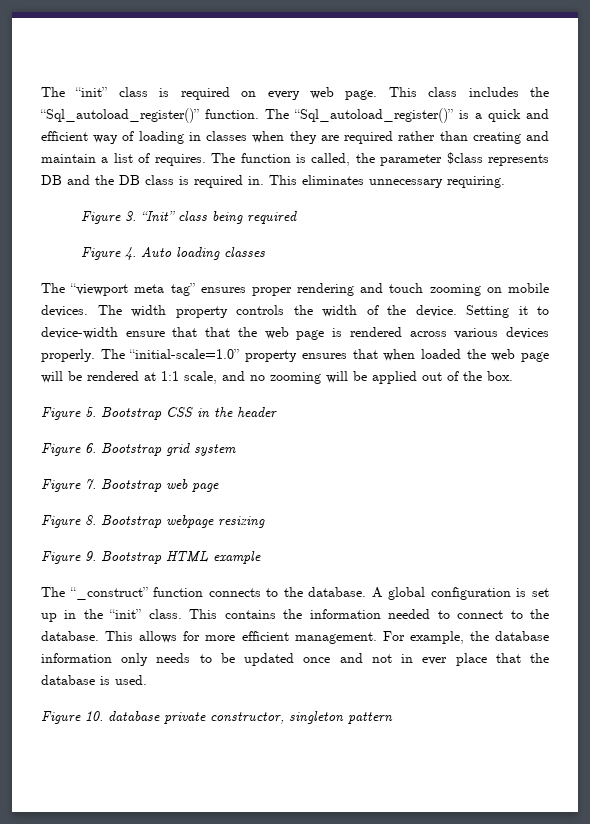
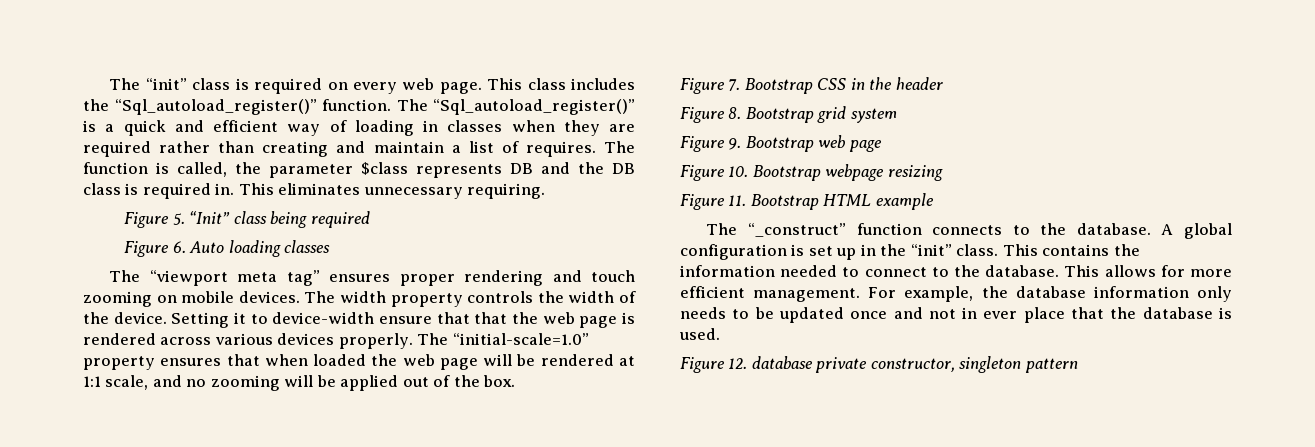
- Figure 3. “Init” class being required
+ Figure 5. “Init” class being required
- Figure 4. Auto loading classes
+ Figure 6. Auto loading classes
- Figure 5. Bootstrap CSS in the header
+ Figure 7. Bootstrap CSS in the header
- Figure 6. Bootstrap grid system
+ Figure 8. Bootstrap grid system
- Figure 7. Bootstrap web page
+ Figure 9. Bootstrap web page
- Figure 8. Bootstrap webpage resizing
+ Figure 10. Bootstrap webpage resizing
- Figure 9. Bootstrap HTML example
+ Figure 11. Bootstrap HTML example
- Figure 10. database private constructor, singleton pattern
+ Figure 12. database private constructor, singleton pattern

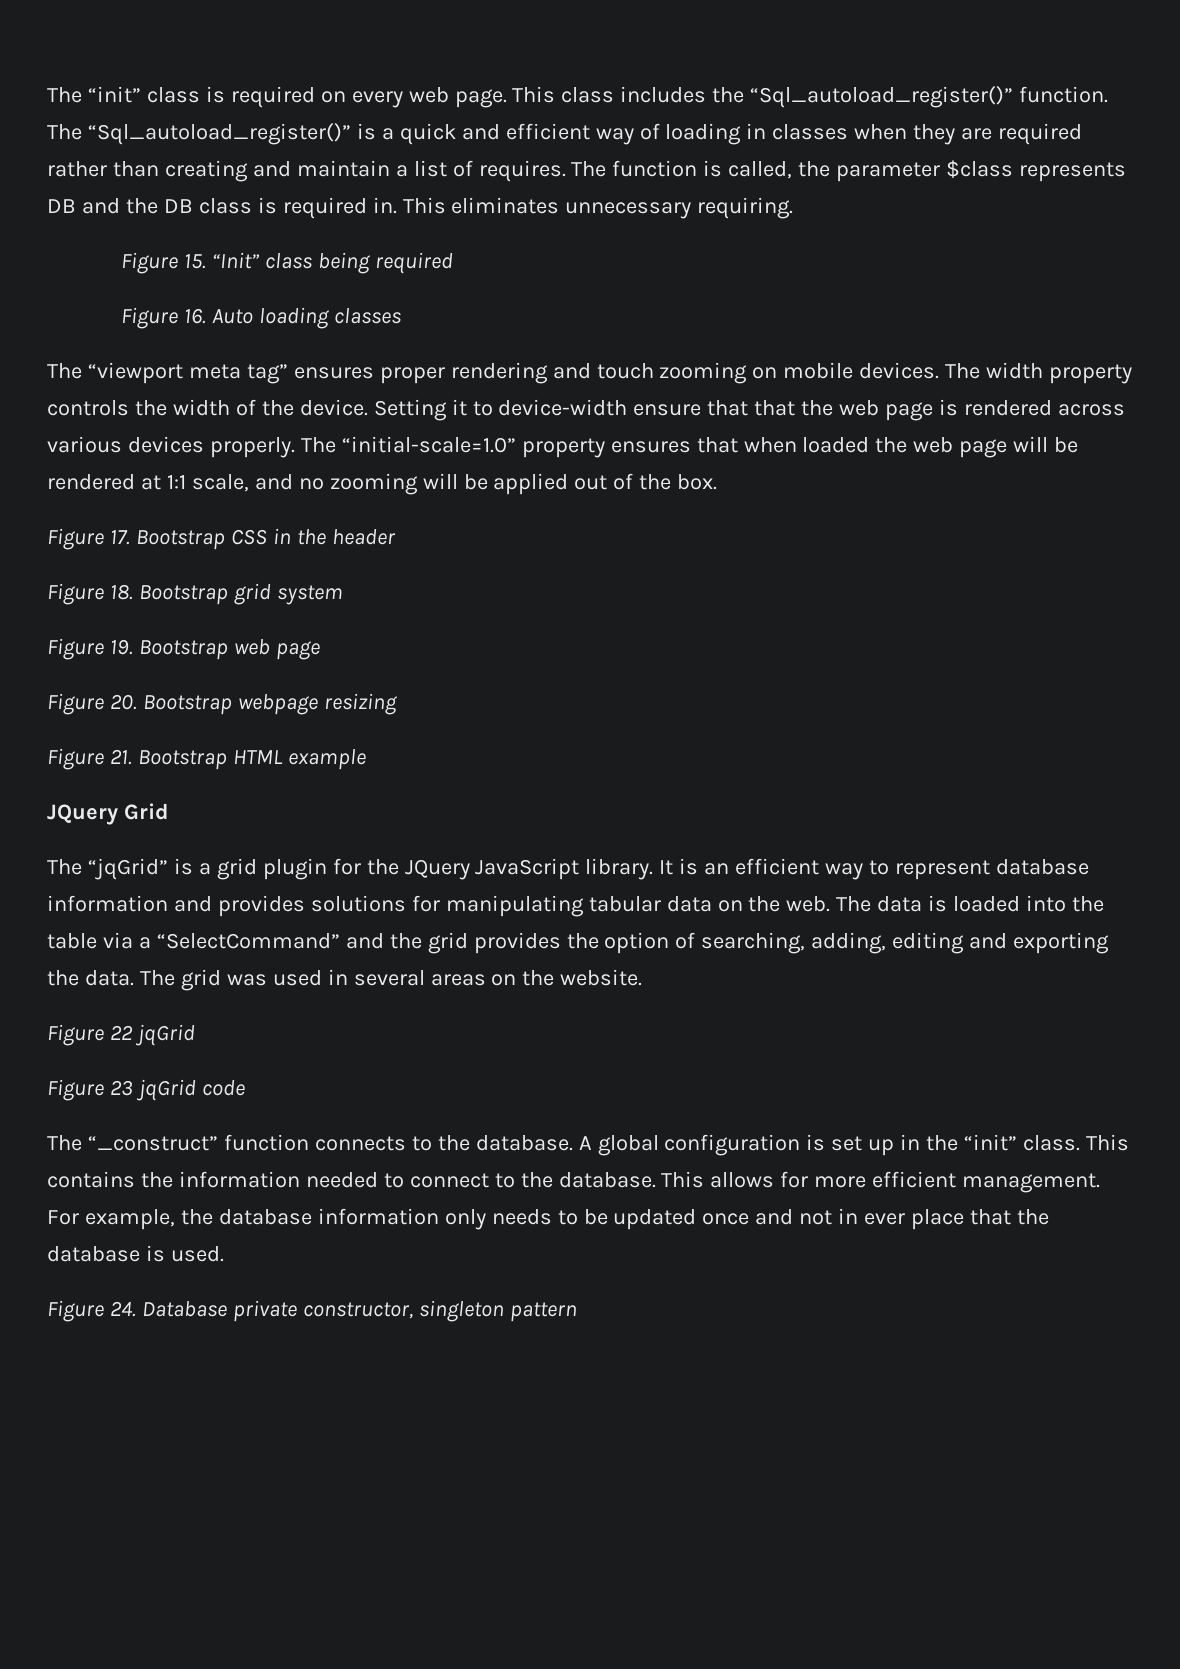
- Figure 5. “Init” class being required
+ Figure 15. “Init” class being required
- Figure 6. Auto loading classes
+ Figure 16. Auto loading classes
- Figure 7. Bootstrap CSS in the header
+ Figure 17. Bootstrap CSS in the header
- Figure 8. Bootstrap grid system
+ Figure 18. Bootstrap grid system
- Figure 9. Bootstrap web page
+ Figure 19. Bootstrap web page
- Figure 10. Bootstrap webpage resizing
+ Figure 20. Bootstrap webpage resizing
- Figure 11. Bootstrap HTML example
+ Figure 21. Bootstrap HTML example
+ JQuery Grid
+ The “jqGrid” is a grid plugin for the JQuery JavaScript library. It is an efficient way to represent database information and provides solutions for manipulating tabular data on the web. The data is loaded into the table via a “SelectCommand” and the grid provides the option of searching, adding, editing and exporting the data. The grid was used in several areas on the website.
+ Figure 22 jqGrid
+ Figure 23 jqGrid code
- Figure 12. database private constructor, singleton pattern
+ Figure 24. Database private constructor, singleton pattern

